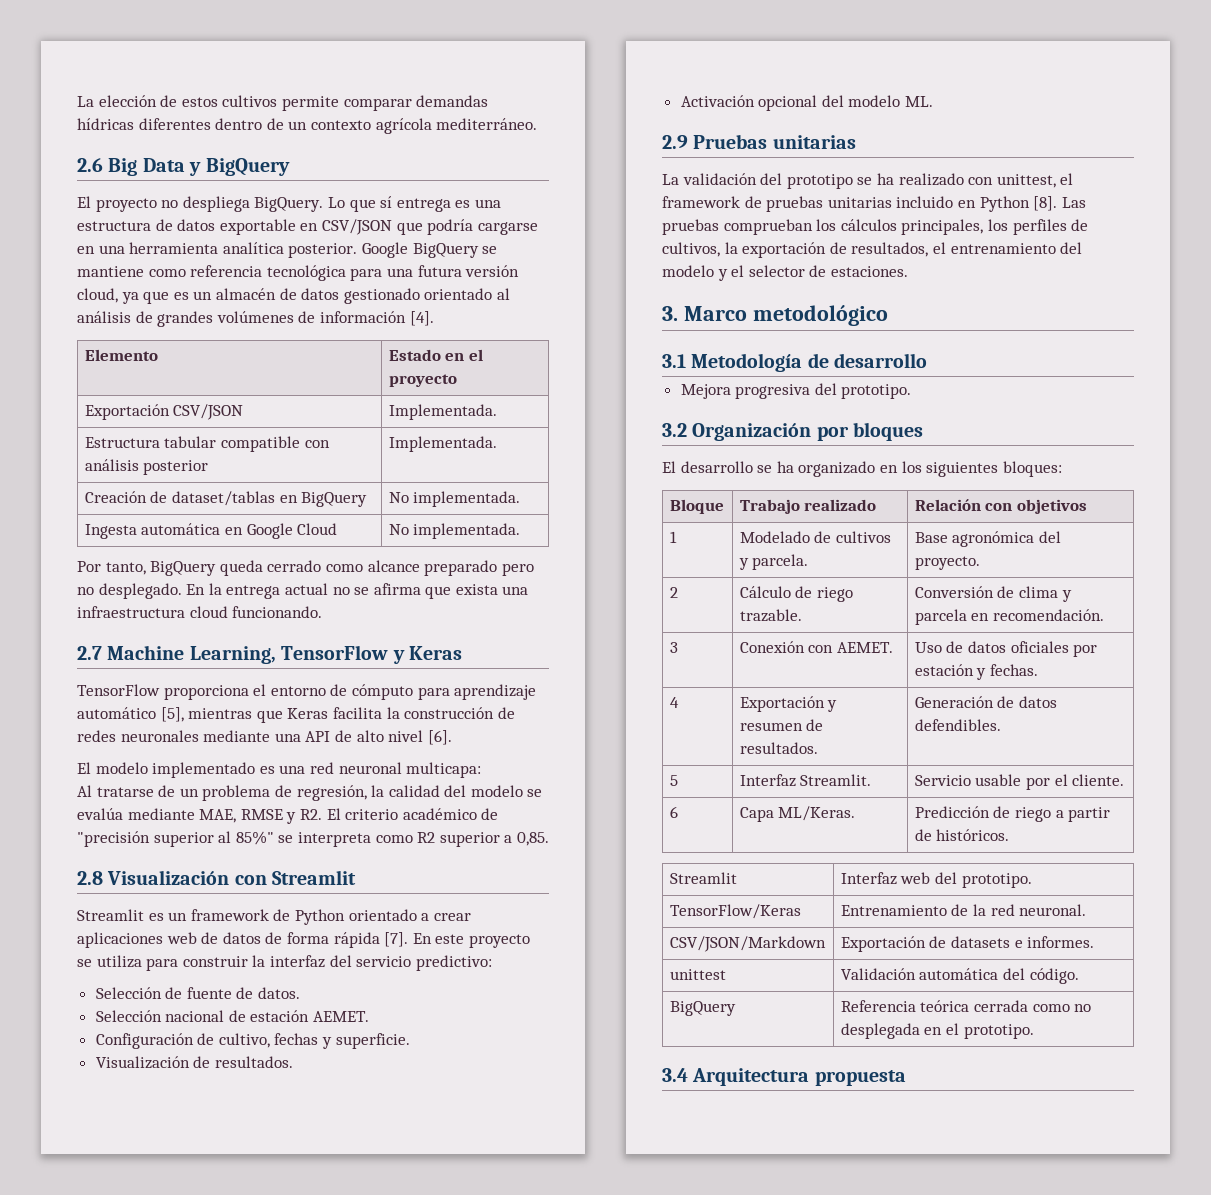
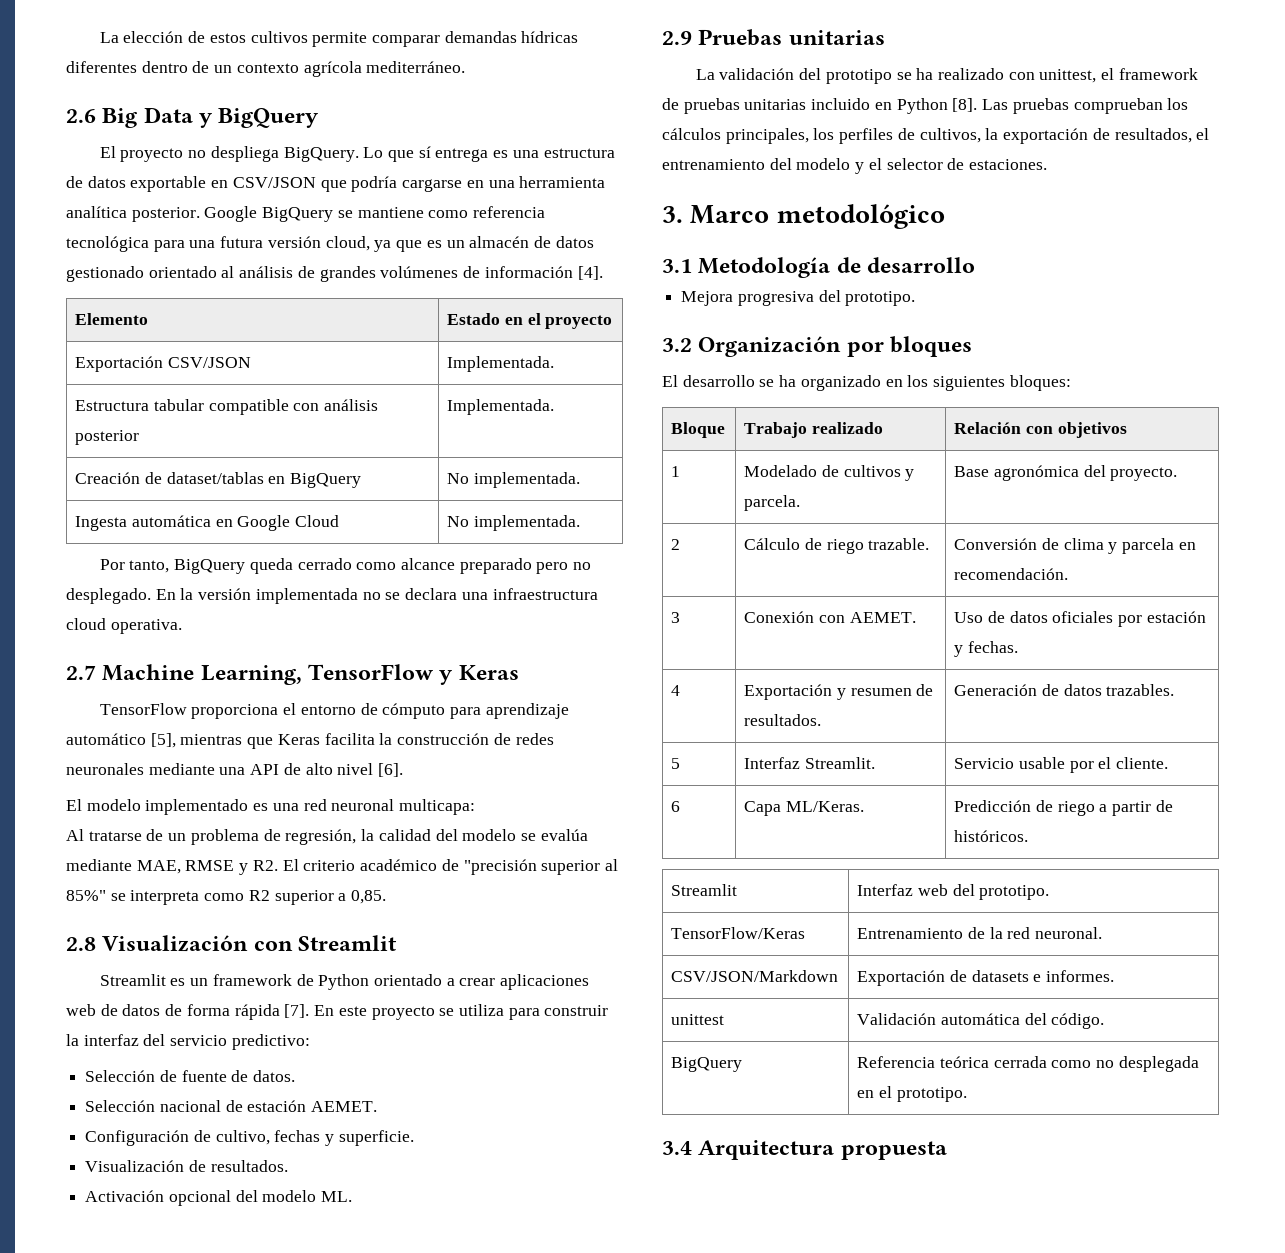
- En la entrega actual no se afirma que exista una infraestructura cloud funcionando.
+ En la versión implementada no se declara una infraestructura cloud operativa.
- 4 | Exportación y resumen de resultados. | Generación de datos defendibles.
+ 4 | Exportación y resumen de resultados. | Generación de datos trazables.

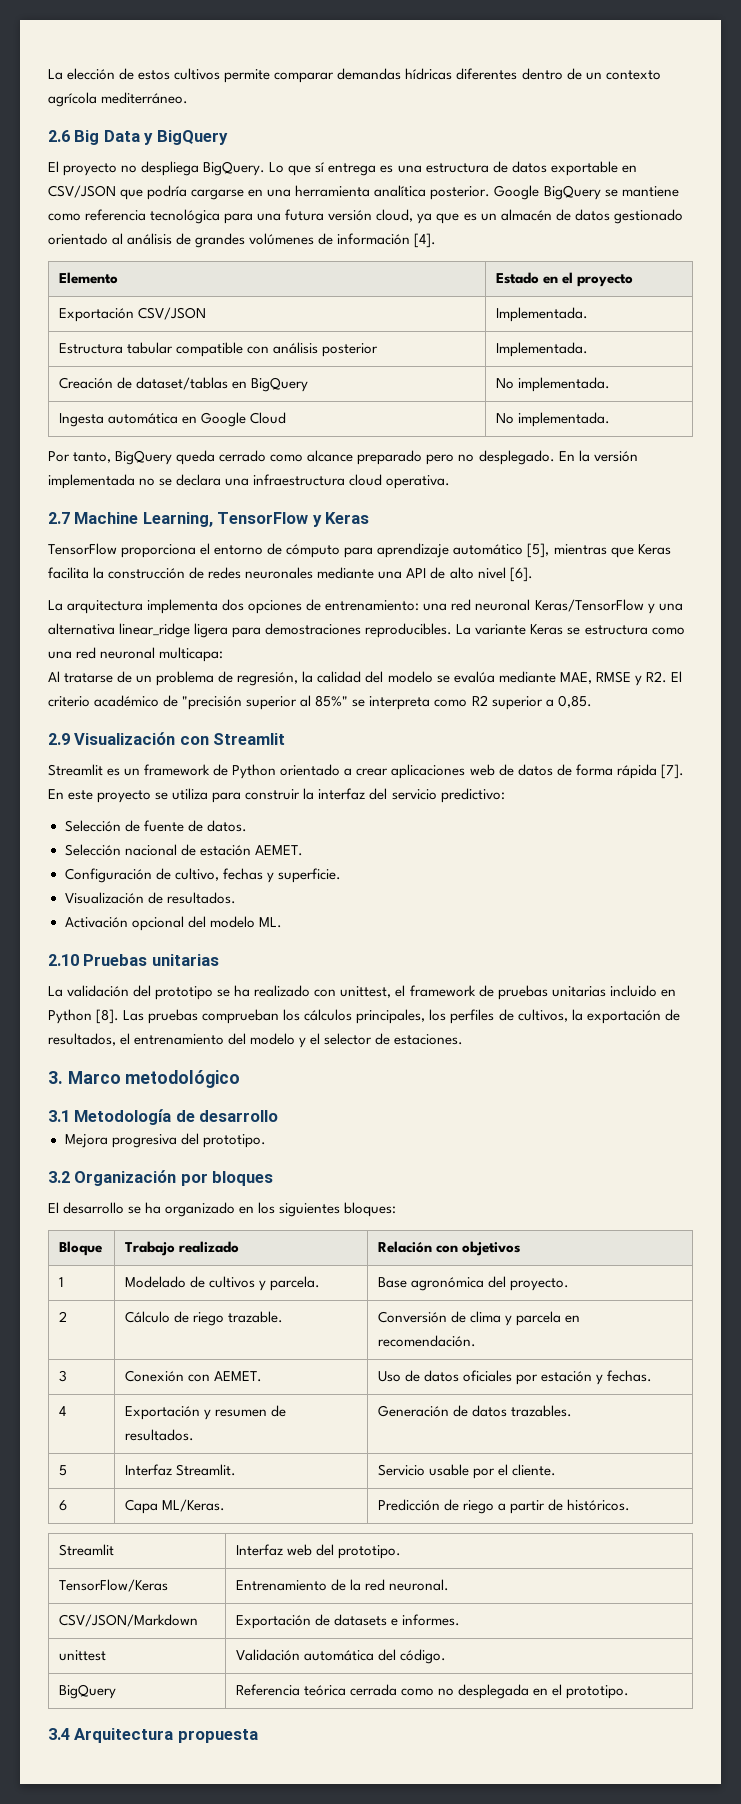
- El modelo implementado es una red neuronal multicapa:
+ La arquitectura implementa dos opciones de entrenamiento: una red neuronal Keras/TensorFlow y una alternativa linear_ridge ligera para demostraciones reproducibles. La variante Keras se estructura como una red neuronal multicapa:
- 2.8 Visualización con Streamlit
+ 2.9 Visualización con Streamlit
- 2.9 Pruebas unitarias
+ 2.10 Pruebas unitarias

